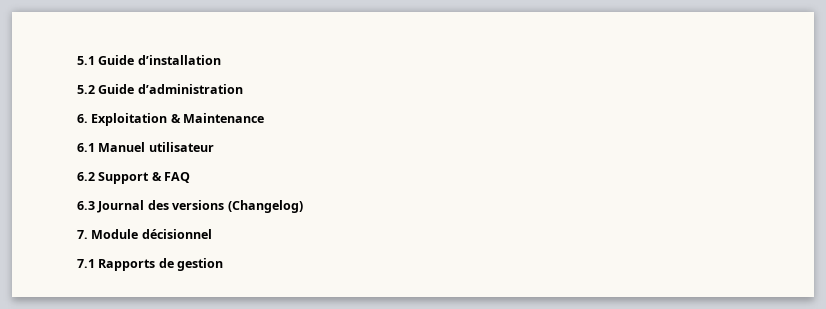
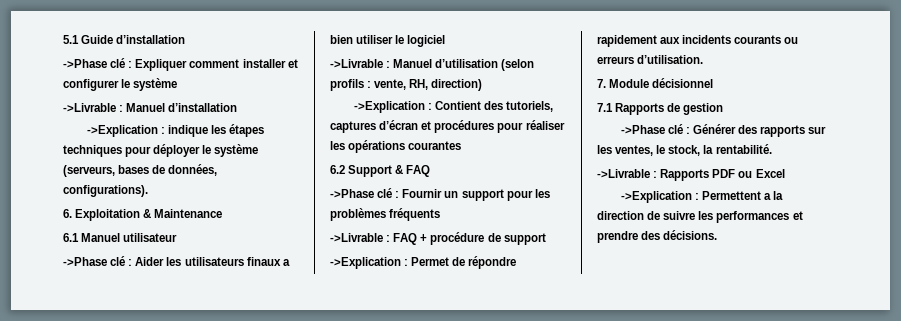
- 5.2 Guide d’administration
+ ->Phase clé : Expliquer comment installer et configurer le système
+ ->Livrable : Manuel d’installation
+ ->Explication : indique les étapes techniques pour déployer le système (serveurs, bases de données, configurations).
+ ->Phase clé : Aider les utilisateurs finaux a bien utiliser le logiciel
+ ->Livrable : Manuel d’utilisation (selon profils : vente, RH, direction)
+ ->Explication : Contient des tutoriels, captures d’écran et procédures pour réaliser les opérations courantes
  6.2 Support & FAQ
- 6.3 Journal des versions (Changelog)
+ ->Phase clé : Fournir un support pour les problèmes fréquents
+ ->Livrable : FAQ + procédure de support
+ ->Explication : Permet de répondre rapidement aux incidents courants ou erreurs d’utilisation.
+ ->Phase clé : Générer des rapports sur les ventes, le stock, la rentabilité.
+ ->Livrable : Rapports PDF ou Excel
+ ->Explication : Permettent a la direction de suivre les performances et prendre des décisions.

